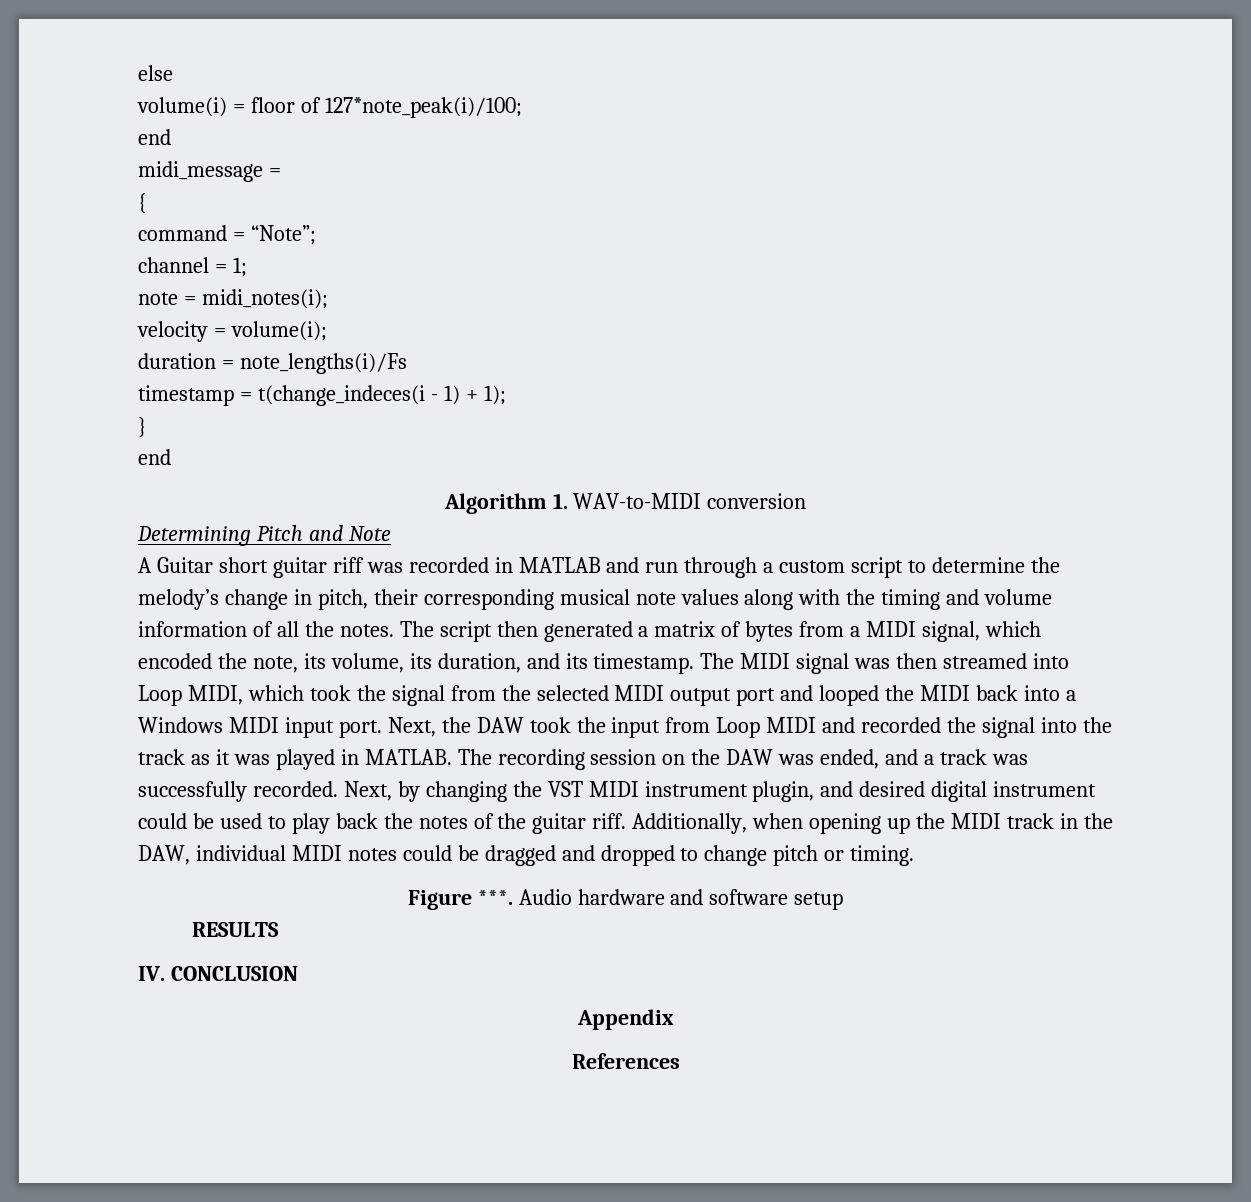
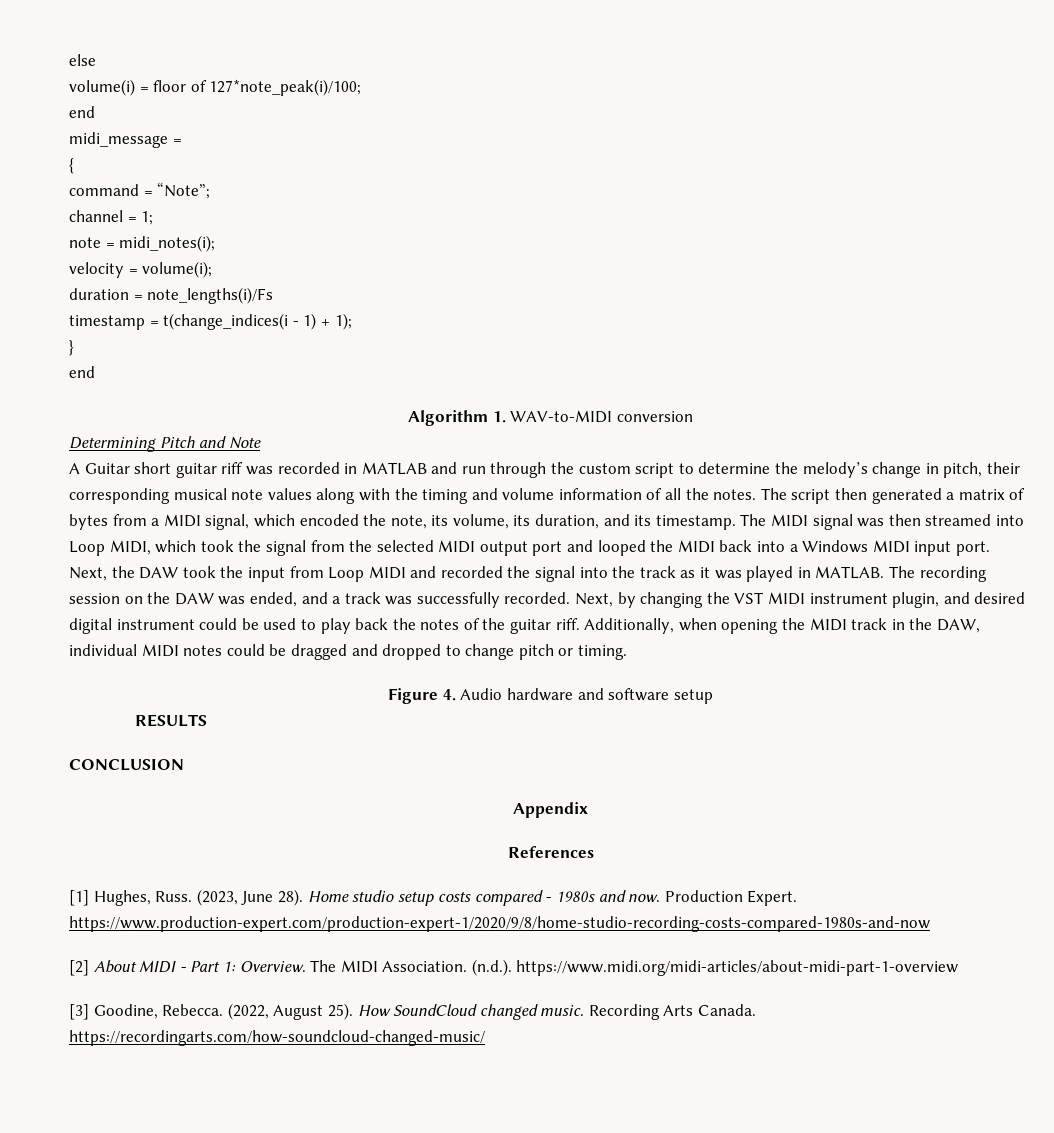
- timestamp = t(change_indeces(i - 1) + 1);
+ timestamp = t(change_indices(i - 1) + 1);
- A Guitar short guitar riff was recorded in MATLAB and run through a custom script to determine the melody’s change in pitch, their corresponding musical note values along with the timing and volume information of all the notes.
+ A Guitar short guitar riff was recorded in MATLAB and run through the custom script to determine the melody’s change in pitch, their corresponding musical note values along with the timing and volume information of all the notes.
- Additionally, when opening up the MIDI track in the DAW, individual MIDI notes could be dragged and dropped to change pitch or timing.
+ Additionally, when opening the MIDI track in the DAW, individual MIDI notes could be dragged and dropped to change pitch or timing.
- Figure ***. Audio hardware and software setup
+ Figure 4. Audio hardware and software setup
- IV. CONCLUSION
+ CONCLUSION
+ [1] Hughes, Russ. (2023, June 28). Home studio setup costs compared - 1980s and now. Production Expert. https://www.production-expert.com/production-expert-1/2020/9/8/home-studio-recording-costs-compared-1980s-and-now
+ [2] About MIDI - Part 1: Overview. The MIDI Association. (n.d.). https://www.midi.org/midi-articles/about-midi-part-1-overview
+ [3] Goodine, Rebecca. (2022, August 25). How SoundCloud changed music. Recording Arts Canada. https://recordingarts.com/how-soundcloud-changed-music/

